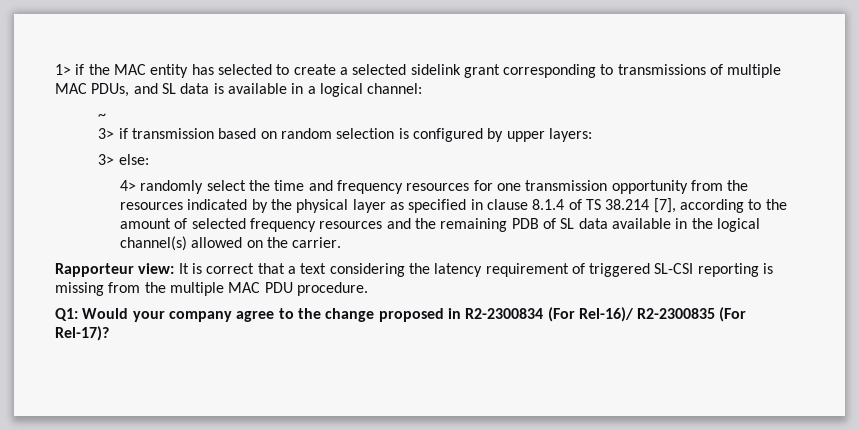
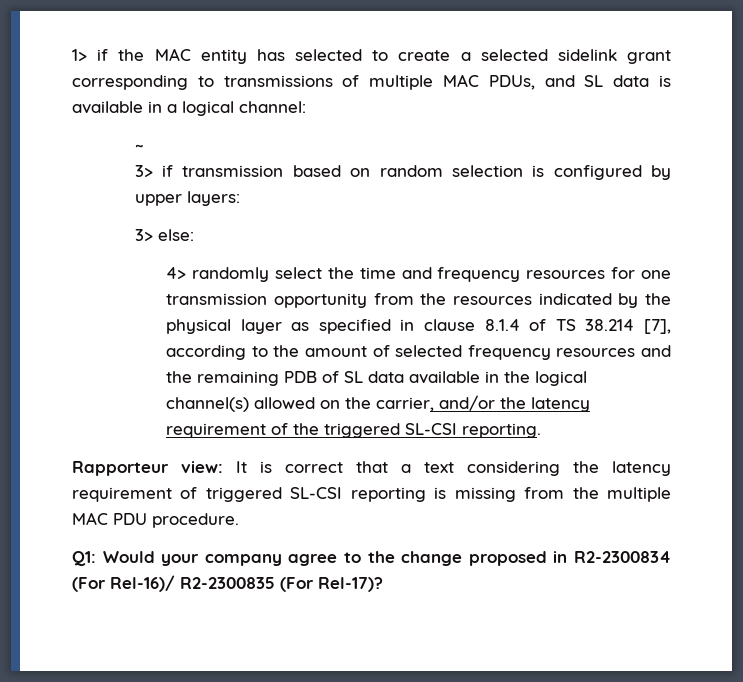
- 4> randomly select the time and frequency resources for one transmission opportunity from the resources indicated by the physical layer as specified in clause 8.1.4 of TS 38.214 [7], according to the amount of selected frequency resources and the remaining PDB of SL data available in the logical channel(s) allowed on the carrier.
+ 4> randomly select the time and frequency resources for one transmission opportunity from the resources indicated by the physical layer as specified in clause 8.1.4 of TS 38.214 [7], according to the amount of selected frequency resources and the remaining PDB of SL data available in the logical channel(s) allowed on the carrier, and/or the latency requirement of the triggered SL-CSI reporting.

